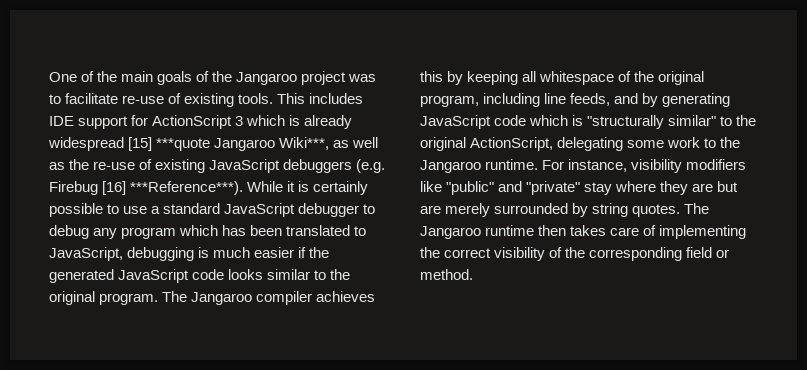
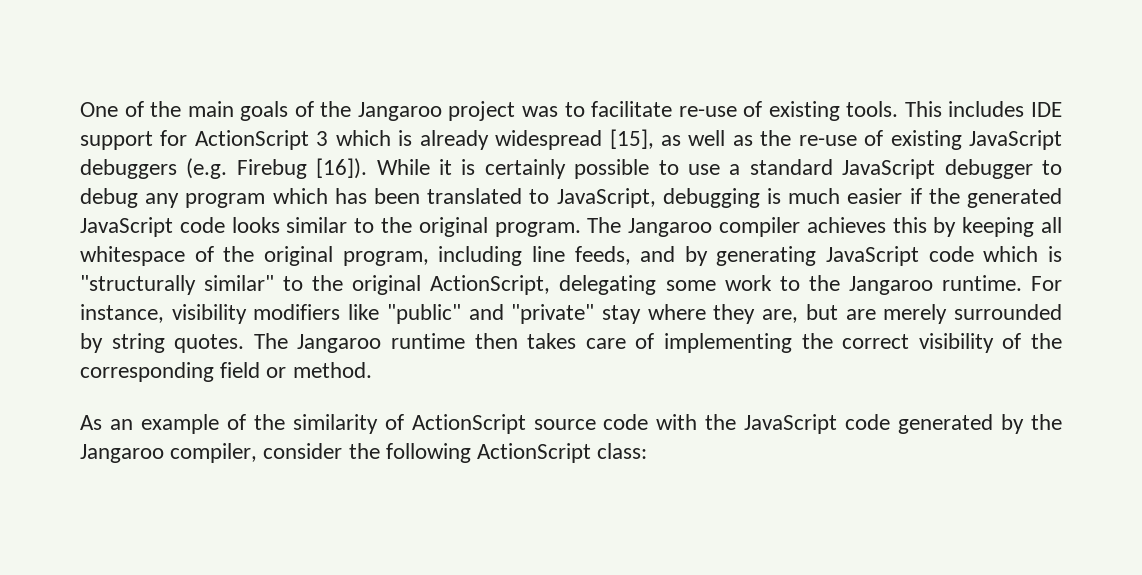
- This includes IDE support for ActionScript 3 which is already widespread [15] ***quote Jangaroo Wiki***, as well as the re-use of existing JavaScript debuggers (e.g. Firebug [16] ***Reference***).
+ This includes IDE support for ActionScript 3 which is already widespread [15], as well as the re-use of existing JavaScript debuggers (e.g. Firebug [16]).
- For instance, visibility modifiers like "public" and "private" stay where they are but are merely surrounded by string quotes.
+ For instance, visibility modifiers like "public" and "private" stay where they are, but are merely surrounded by string quotes.
+ As an example of the similarity of ActionScript source code with the JavaScript code generated by the Jangaroo compiler, consider the following ActionScript class:

